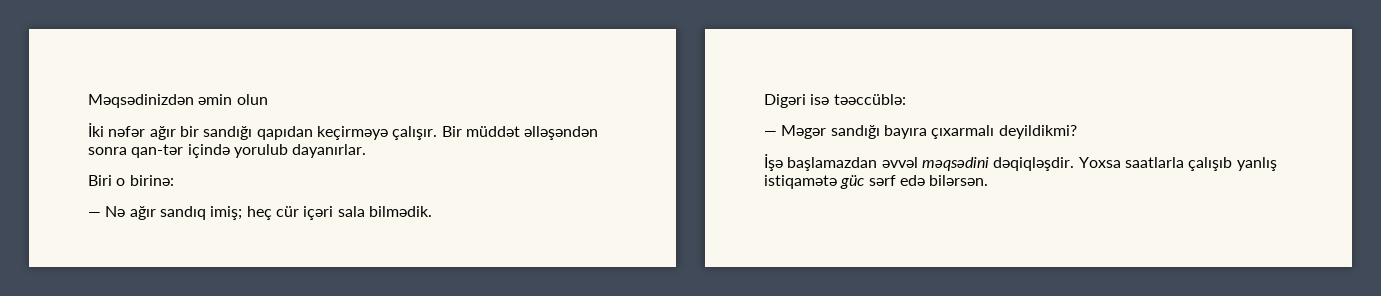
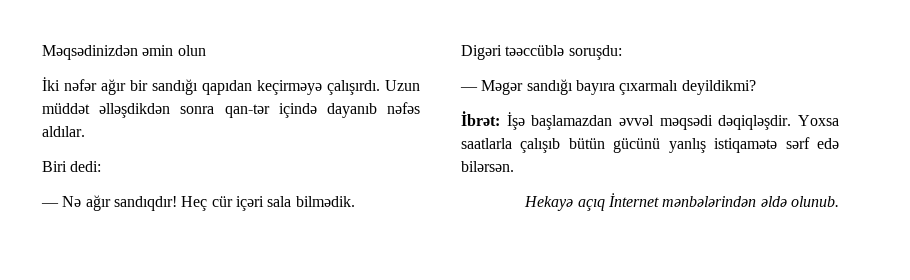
- İki nəfər ağır bir sandığı qapıdan keçirməyə çalışır. Bir müddət əlləşəndən sonra qan-tər içində yorulub dayanırlar.
+ İki nəfər ağır bir sandığı qapıdan keçirməyə çalışırdı. Uzun müddət əlləşdikdən sonra qan-tər içində dayanıb nəfəs aldılar.
- Biri o birinə:
+ Biri dedi:
- — Nə ağır sandıq imiş; heç cür içəri sala bilmədik.
+ — Nə ağır sandıqdır! Heç cür içəri sala bilmədik.
- Digəri isə təəccüblə:
+ Digəri təəccüblə soruşdu:
- İşə başlamazdan əvvəl məqsədini dəqiqləşdir.
+ İbrət: İşə başlamazdan əvvəl məqsədi dəqiqləşdir.
- Yoxsa saatlarla çalışıb yanlış istiqamətə güc sərf edə bilərsən.
+ Yoxsa saatlarla çalışıb bütün gücünü yanlış istiqamətə sərf edə bilərsən.
+ Hekayə açıq İnternet mənbələrindən əldə olunub.

